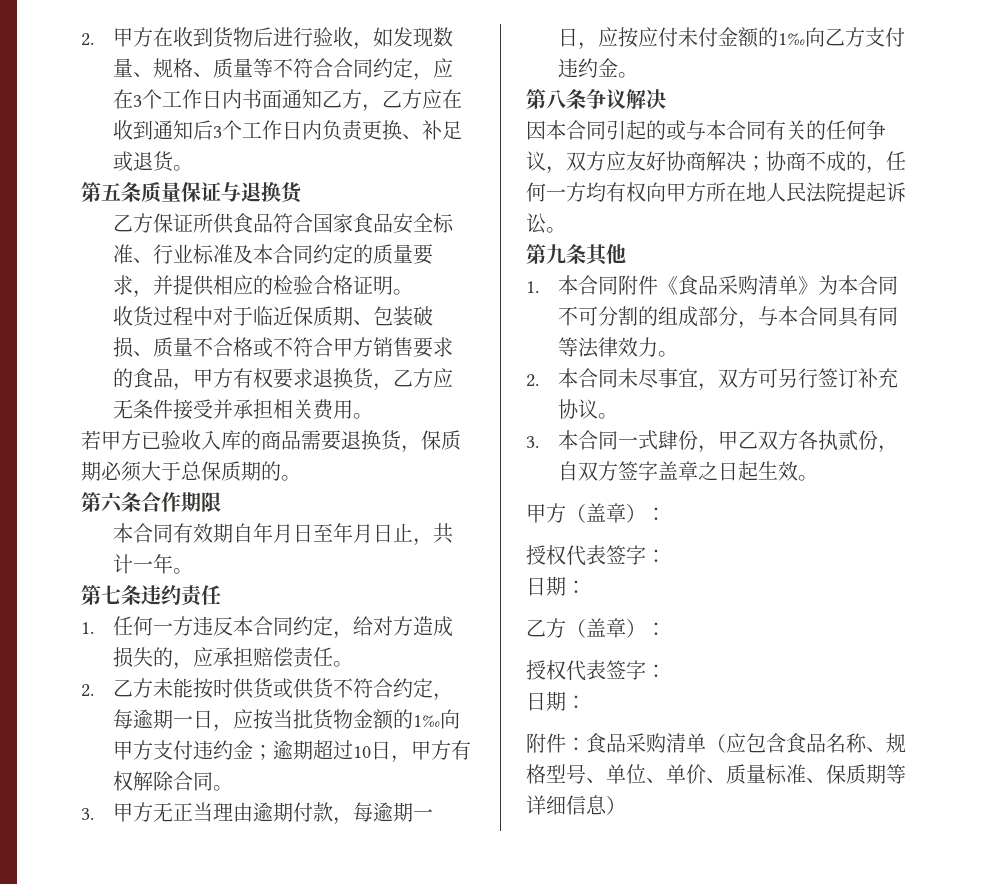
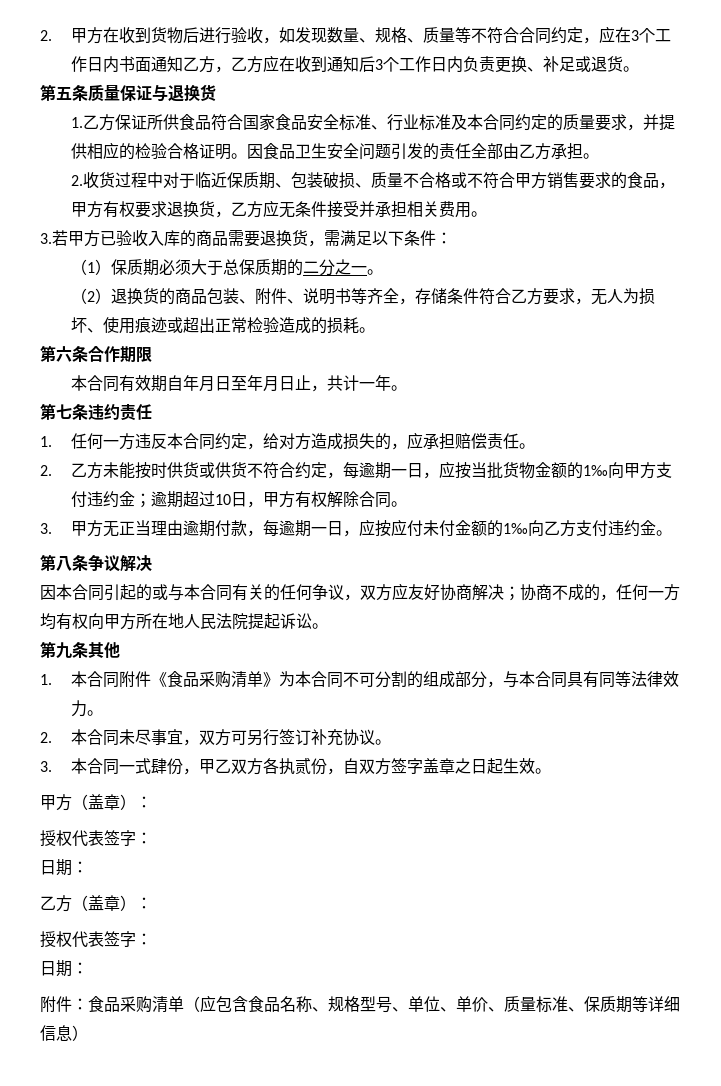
- 乙方保证所供食品符合国家食品安全标准、行业标准及本合同约定的质量要求，并提供相应的检验合格证明。
- 收货过程中对于临近保质期、包装破损、质量不合格或不符合甲方销售要求的食品，甲方有权要求退换货，乙方应无条件接受并承担相关费用。
+ 1.乙方保证所供食品符合国家食品安全标准、行业标准及本合同约定的质量要求，并提供相应的检验合格证明。因食品卫生安全问题引发的责任全部由乙方承担。
+ 2.收货过程中对于临近保质期、包装破损、质量不合格或不符合甲方销售要求的食品，甲方有权要求退换货，乙方应无条件接受并承担相关费用。
- 若甲方已验收入库的商品需要退换货，保质期必须大于总保质期的。
+ 3.若甲方已验收入库的商品需要退换货，需满足以下条件：
+ （1）保质期必须大于总保质期的二分之一。
+ （2）退换货的商品包装、附件、说明书等齐全，存储条件符合乙方要求，无人为损坏、使用痕迹或超出正常检验造成的损耗。

